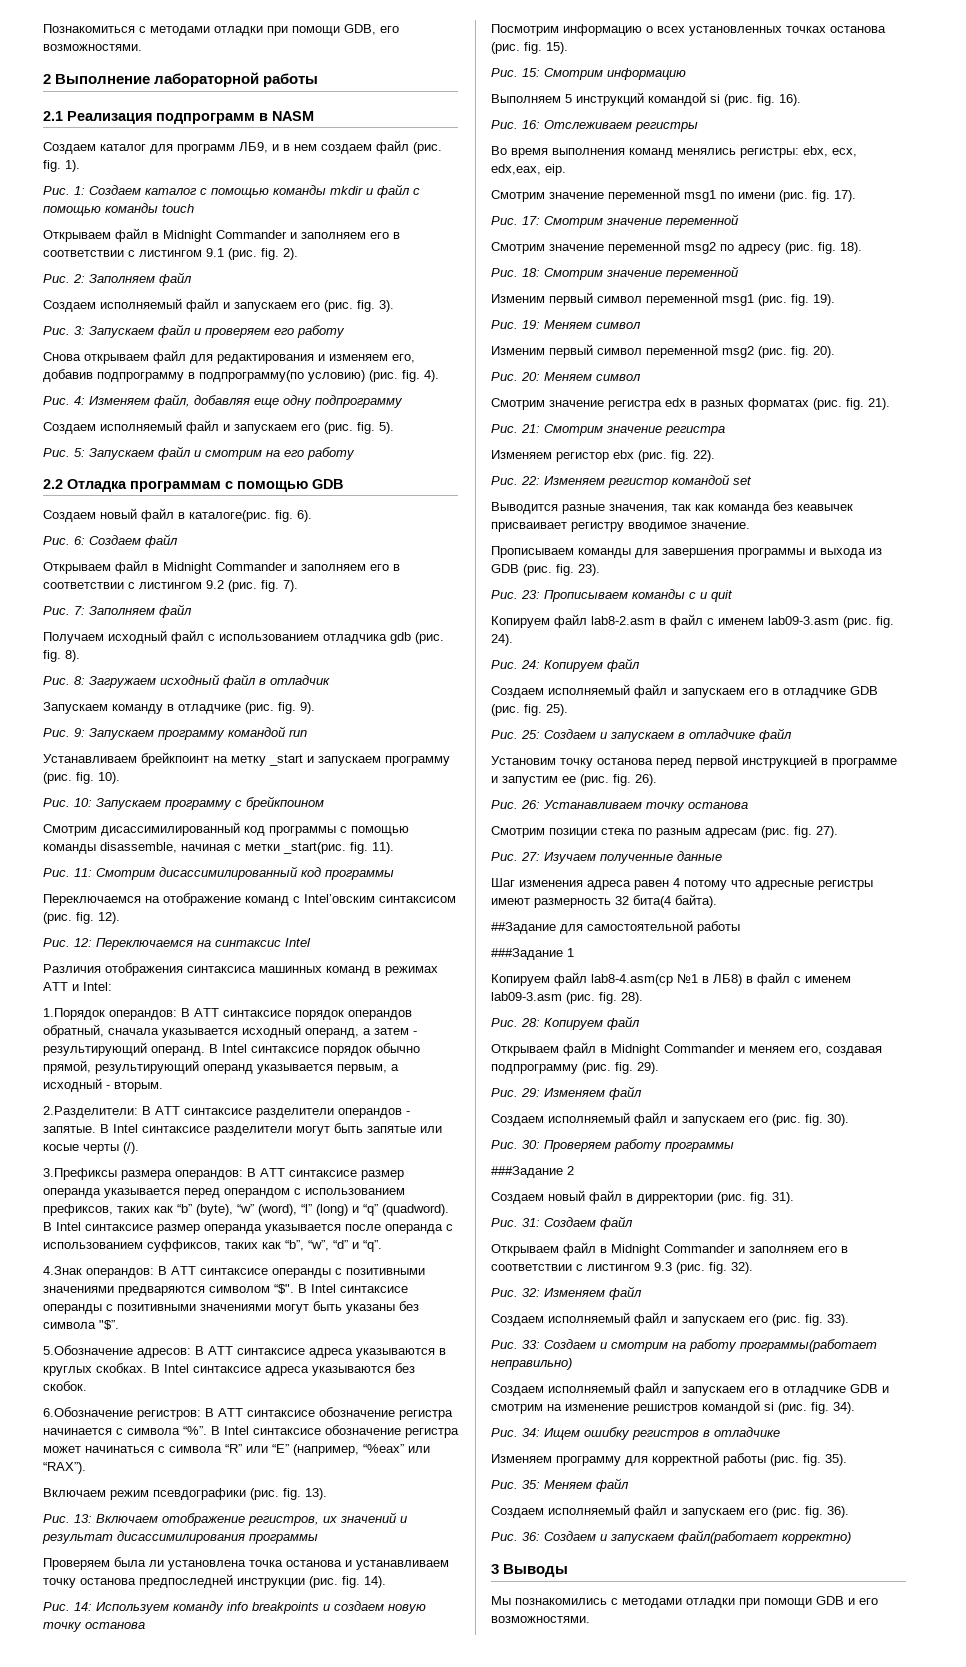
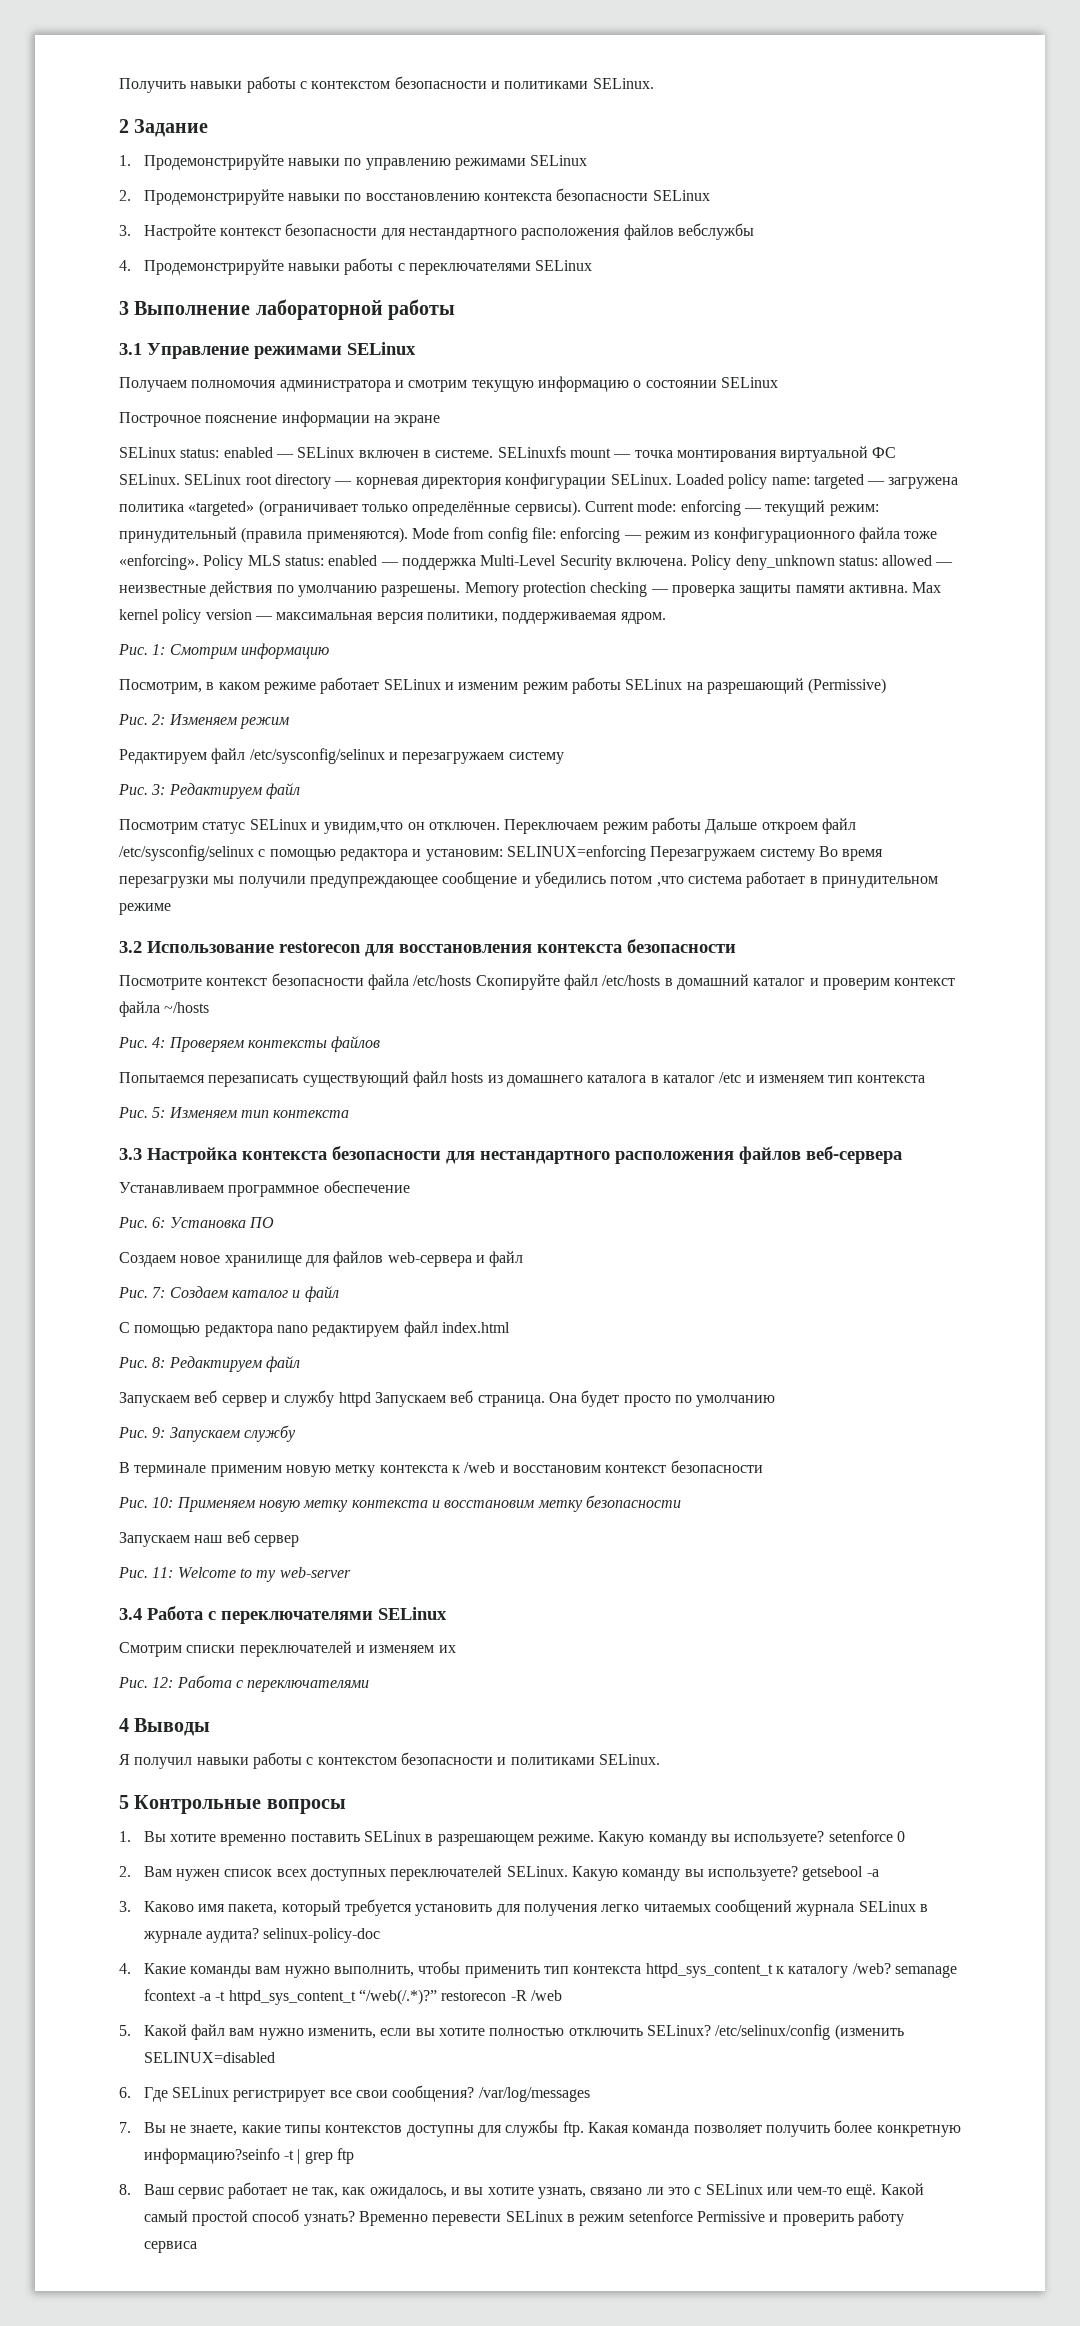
- Познакомиться с методами отладки при помощи GDB, его возможностями.
- 2 Выполнение лабораторной работы
- 2.1 Реализация подпрограмм в NASM
- Создаем каталог для программ ЛБ9, и в нем создаем файл (рис. fig. 1).
- Рис. 1: Создаем каталог с помощью команды mkdir и файл с помощью команды touch
- Открываем файл в Midnight Commander и заполняем его в соответствии с листингом 9.1 (рис. fig. 2).
- Рис. 2: Заполняем файл
- Создаем исполняемый файл и запускаем его (рис. fig. 3).
+ Получить навыки работы с контекстом безопасности и политиками SELinux.
+ 2 Задание
+ 1. Продемонстрируйте навыки по управлению режимами SELinux
+ 2. Продемонстрируйте навыки по восстановлению контекста безопасности SELinux
+ 3. Настройте контекст безопасности для нестандартного расположения файлов вебслужбы
+ 4. Продемонстрируйте навыки работы с переключателями SELinux
+ 3 Выполнение лабораторной работы
+ 3.1 Управление режимами SELinux
+ Получаем полномочия администратора и смотрим текущую информацию о состоянии SELinux
+ Построчное пояснение информации на экране
+ SELinux status: enabled — SELinux включен в системе. SELinuxfs mount — точка монтирования виртуальной ФС SELinux. SELinux root directory — корневая директория конфигурации SELinux. Loaded policy name: targeted — загружена политика «targeted» (ограничивает только определённые сервисы). Current mode: enforcing — текущий режим: принудительный (правила применяются). Mode from config file: enforcing — режим из конфигурационного файла тоже «enforcing». Policy MLS status: enabled — поддержка Multi-Level Security включена. Policy deny_unknown status: allowed — неизвестные действия по умолчанию разрешены. Memory protection checking — проверка защиты памяти активна. Max kernel policy version — максимальная версия политики, поддерживаемая ядром.
+ Рис. 1: Смотрим информацию
+ Посмотрим, в каком режиме работает SELinux и изменим режим работы SELinux на разрешающий (Permissive)
+ Рис. 2: Изменяем режим
+ Редактируем файл /etc/sysconfig/selinux и перезагружаем систему
- Рис. 3: Запускаем файл и проверяем его работу
- Снова открываем файл для редактирования и изменяем его, добавив подпрограмму в подпрограмму(по условию) (рис. fig. 4).
- Рис. 4: Изменяем файл, добавляя еще одну подпрограмму
- Создаем исполняемый файл и запускаем его (рис. fig. 5).
- Рис. 5: Запускаем файл и смотрим на его работу
- 2.2 Отладка программам с помощью GDB
- Создаем новый файл в каталоге(рис. fig. 6).
- Рис. 6: Создаем файл
- Открываем файл в Midnight Commander и заполняем его в соответствии с листингом 9.2 (рис. fig. 7).
- Рис. 7: Заполняем файл
- Получаем исходный файл с использованием отладчика gdb (рис. fig. 8).
+ Рис. 3: Редактируем файл
+ Посмотрим статус SELinux и увидим,что он отключен. Переключаем режим работы Дальше откроем файл /etc/sysconfig/selinux с помощью редактора и установим: SELINUX=enforcing Перезагружаем систему Во время перезагрузки мы получили предупреждающее сообщение и убедились потом ,что система работает в принудительном режиме
+ 3.2 Использование restorecon для восстановления контекста безопасности
+ Посмотрите контекст безопасности файла /etc/hosts Скопируйте файл /etc/hosts в домашний каталог и проверим контекст файла ~/hosts
+ Рис. 4: Проверяем контексты файлов
+ Попытаемся перезаписать существующий файл hosts из домашнего каталога в каталог /etc и изменяем тип контекста
+ Рис. 5: Изменяем тип контекста
+ 3.3 Настройка контекста безопасности для нестандартного расположения файлов веб-сервера
+ Устанавливаем программное обеспечение
+ Рис. 6: Установка ПО
+ Создаем новое хранилище для файлов web-сервера и файл
+ Рис. 7: Создаем каталог и файл
+ С помощью редактора nano редактируем файл index.html
- Рис. 8: Загружаем исходный файл в отладчик
- Запускаем команду в отладчике (рис. fig. 9).
- Рис. 9: Запускаем программу командой run
- Устанавливаем брейкпоинт на метку _start и запускаем программу (рис. fig. 10).
- Рис. 10: Запускаем программу с брейкпоином
- Смотрим дисассимилированный код программы с помощью команды disassemble, начиная с метки _start(рис. fig. 11).
- Рис. 11: Смотрим дисассимилированный код программы
- Переключаемся на отображение команд с Intel’овским синтаксисом (рис. fig. 12).
- Рис. 12: Переключаемся на синтаксис Intel
- Различия отображения синтаксиса машинных команд в режимах ATT и Intel:
- 1.Порядок операндов: В ATT синтаксисе порядок операндов обратный, сначала указывается исходный операнд, а затем - результирующий операнд. В Intel синтаксисе порядок обычно прямой, результирующий операнд указывается первым, а исходный - вторым.
- 2.Разделители: В ATT синтаксисе разделители операндов - запятые. В Intel синтаксисе разделители могут быть запятые или косые черты (/).
- 3.Префиксы размера операндов: В ATT синтаксисе размер операнда указывается перед операндом с использованием префиксов, таких как “b” (byte), “w” (word), “l” (long) и “q” (quadword). В Intel синтаксисе размер операнда указывается после операнда с использованием суффиксов, таких как “b”, “w”, “d” и “q”.
- 4.Знак операндов: В ATT синтаксисе операнды с позитивными значениями предваряются символом “$". В Intel синтаксисе операнды с позитивными значениями могут быть указаны без символа "$”.
- 5.Обозначение адресов: В ATT синтаксисе адреса указываются в круглых скобках. В Intel синтаксисе адреса указываются без скобок.
- 6.Обозначение регистров: В ATT синтаксисе обозначение регистра начинается с символа “%”. В Intel синтаксисе обозначение регистра может начинаться с символа “R” или “E” (например, “%eax” или “RAX”).
- Включаем режим псевдографики (рис. fig. 13).
- Рис. 13: Включаем отображение регистров, их значений и результат дисассимилирования программы
- Проверяем была ли установлена точка останова и устанавливаем точку останова предпоследней инструкции (рис. fig. 14).
- Рис. 14: Используем команду info breakpoints и создаем новую точку останова
- Посмотрим информацию о всех установленных точках останова (рис. fig. 15).
- Рис. 15: Смотрим информацию
- Выполняем 5 инструкций командой si (рис. fig. 16).
- Рис. 16: Отслеживаем регистры
- Во время выполнения команд менялись регистры: ebx, ecx, edx,eax, eip.
- Смотрим значение переменной msg1 по имени (рис. fig. 17).
- Рис. 17: Смотрим значение переменной
- Смотрим значение переменной msg2 по адресу (рис. fig. 18).
- Рис. 18: Смотрим значение переменной
- Изменим первый символ переменной msg1 (рис. fig. 19).
- Рис. 19: Меняем символ
- Изменим первый символ переменной msg2 (рис. fig. 20).
- Рис. 20: Меняем символ
- Смотрим значение регистра edx в разных форматах (рис. fig. 21).
- Рис. 21: Смотрим значение регистра
- Изменяем регистор ebx (рис. fig. 22).
- Рис. 22: Изменяем регистор командой set
- Выводится разные значения, так как команда без кеавычек присваивает регистру вводимое значение.
- Прописываем команды для завершения программы и выхода из GDB (рис. fig. 23).
- Рис. 23: Прописываем команды c и quit
- Копируем файл lab8-2.asm в файл с именем lab09-3.asm (рис. fig. 24).
- Рис. 24: Копируем файл
- Создаем исполняемый файл и запускаем его в отладчике GDB (рис. fig. 25).
- Рис. 25: Создаем и запускаем в отладчике файл
- Установим точку останова перед первой инструкцией в программе и запустим ее (рис. fig. 26).
- Рис. 26: Устанавливаем точку останова
- Смотрим позиции стека по разным адресам (рис. fig. 27).
- Рис. 27: Изучаем полученные данные
- Шаг изменения адреса равен 4 потому что адресные регистры имеют размерность 32 бита(4 байта).
- ##Задание для самостоятельной работы
- ###Задание 1
- Копируем файл lab8-4.asm(ср №1 в ЛБ8) в файл с именем lab09-3.asm (рис. fig. 28).
- Рис. 28: Копируем файл
- Открываем файл в Midnight Commander и меняем его, создавая подпрограмму (рис. fig. 29).
- Рис. 29: Изменяем файл
- Создаем исполняемый файл и запускаем его (рис. fig. 30).
- Рис. 30: Проверяем работу программы
- ###Задание 2
- Создаем новый файл в дирректории (рис. fig. 31).
- Рис. 31: Создаем файл
- Открываем файл в Midnight Commander и заполняем его в соответствии с листингом 9.3 (рис. fig. 32).
- Рис. 32: Изменяем файл
- Создаем исполняемый файл и запускаем его (рис. fig. 33).
- Рис. 33: Создаем и смотрим на работу программы(работает неправильно)
- Создаем исполняемый файл и запускаем его в отладчике GDB и смотрим на изменение решистров командой si (рис. fig. 34).
- Рис. 34: Ищем ошибку регистров в отладчике
- Изменяем программу для корректной работы (рис. fig. 35).
- Рис. 35: Меняем файл
- Создаем исполняемый файл и запускаем его (рис. fig. 36).
- Рис. 36: Создаем и запускаем файл(работает корректно)
- 3 Выводы
- Мы познакомились с методами отладки при помощи GDB и его возможностями.
+ Рис. 8: Редактируем файл
+ Запускаем веб сервер и службу httpd Запускаем веб страница. Она будет просто по умолчанию
+ Рис. 9: Запускаем службу
+ В терминале применим новую метку контекста к /web и восстановим контекст безопасности
+ Рис. 10: Применяем новую метку контекста и восстановим метку безопасности
+ Запускаем наш веб сервер
+ Рис. 11: Welcome to my web-server
+ 3.4 Работа с переключателями SELinux
+ Смотрим списки переключателей и изменяем их
+ Рис. 12: Работа с переключателями
+ 4 Выводы
+ Я получил навыки работы с контекстом безопасности и политиками SELinux.
+ 5 Контрольные вопросы
+ 1. Вы хотите временно поставить SELinux в разрешающем режиме. Какую команду вы используете? setenforce 0
+ 2. Вам нужен список всех доступных переключателей SELinux. Какую команду вы используете? getsebool -a
+ 3. Каково имя пакета, который требуется установить для получения легко читаемых сообщений журнала SELinux в журнале аудита? selinux-policy-doc
+ 4. Какие команды вам нужно выполнить, чтобы применить тип контекста httpd_sys_content_t к каталогу /web? semanage fcontext -a -t httpd_sys_content_t “/web(/.*)?” restorecon -R /web
+ 5. Какой файл вам нужно изменить, если вы хотите полностью отключить SELinux? /etc/selinux/config (изменить SELINUX=disabled
+ 6. Где SELinux регистрирует все свои сообщения? /var/log/messages
+ 7. Вы не знаете, какие типы контекстов доступны для службы ftp. Какая команда позволяет получить более конкретную информацию?seinfo -t | grep ftp
+ 8. Ваш сервис работает не так, как ожидалось, и вы хотите узнать, связано ли это с SELinux или чем-то ещё. Какой самый простой способ узнать? Временно перевести SELinux в режим setenforce Permissive и проверить работу сервиса

